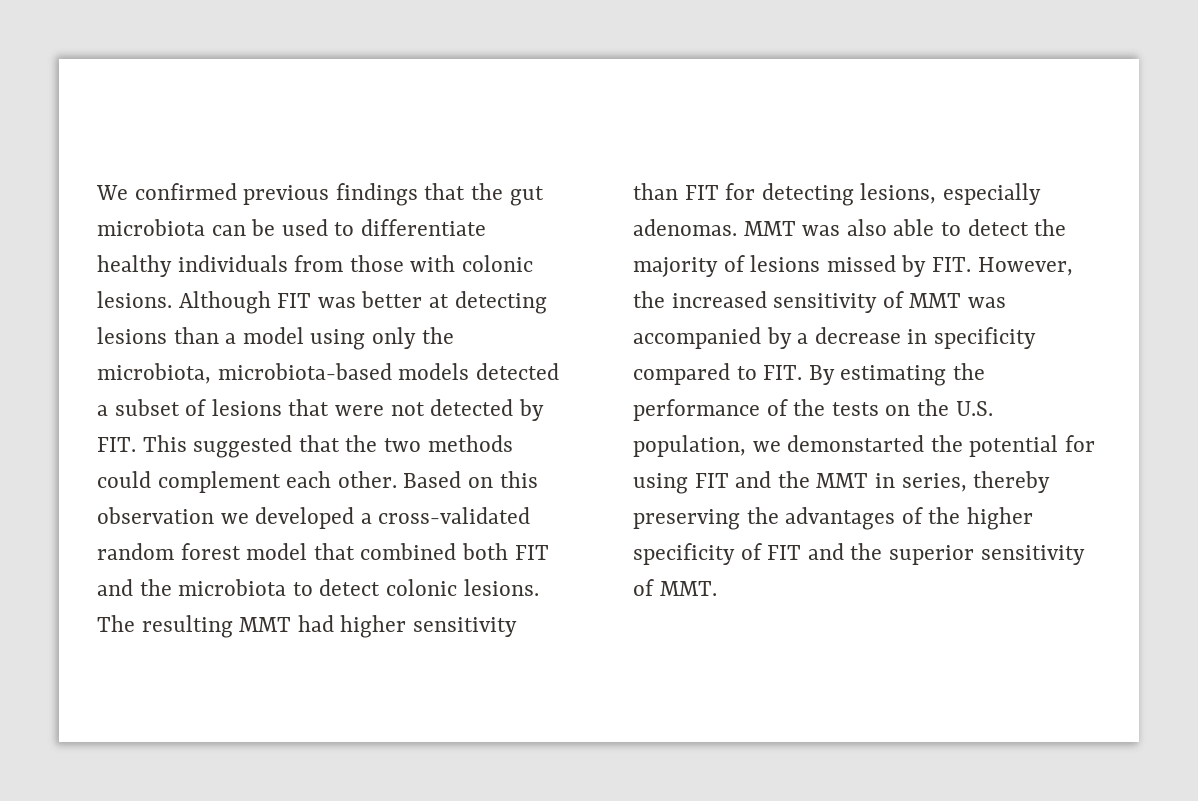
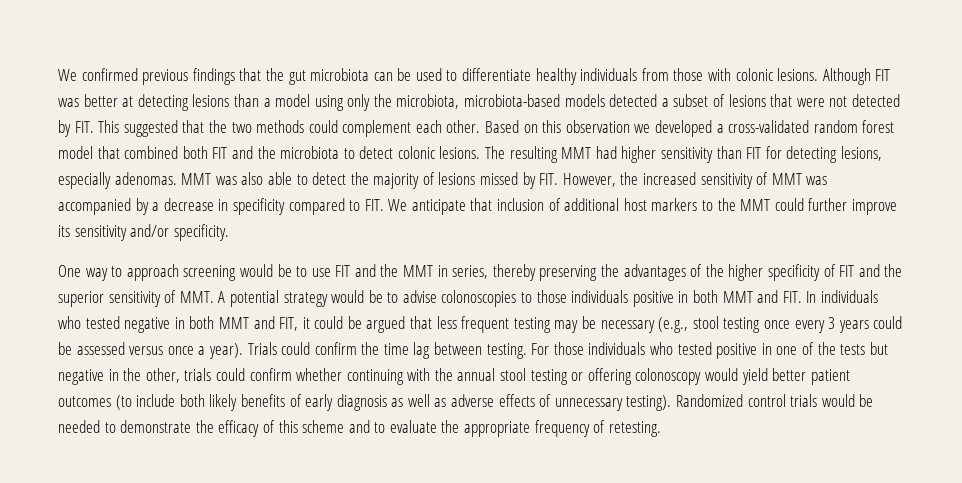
- MMT was also able to detect the majority of lesions missed by FIT. However, the increased sensitivity of MMT was accompanied by a decrease in specificity compared to FIT. By estimating the performance of the tests on the U.S. population, we demonstarted the potential for using FIT and the MMT in series, thereby preserving the advantages of the higher specificity of FIT and the superior sensitivity of MMT.
+ MMT was also able to detect the majority of lesions missed by FIT. However, the increased sensitivity of MMT was accompanied by a decrease in specificity compared to FIT. We anticipate that inclusion of additional host markers to the MMT could further improve its sensitivity and/or specificity.
+ One way to approach screening would be to use FIT and the MMT in series, thereby preserving the advantages of the higher specificity of FIT and the superior sensitivity of MMT. A potential strategy would be to advise colonoscopies to those individuals positive in both MMT and FIT. In individuals who tested negative in both MMT and FIT, it could be argued that less frequent testing may be necessary (e.g., stool testing once every 3 years could be assessed versus once a year). Trials could confirm the time lag between testing. For those individuals who tested positive in one of the tests but negative in the other, trials could confirm whether continuing with the annual stool testing or offering colonoscopy would yield better patient outcomes (to include both likely benefits of early diagnosis as well as adverse effects of unnecessary testing). Randomized control trials would be needed to demonstrate the efficacy of this scheme and to evaluate the appropriate frequency of retesting.

